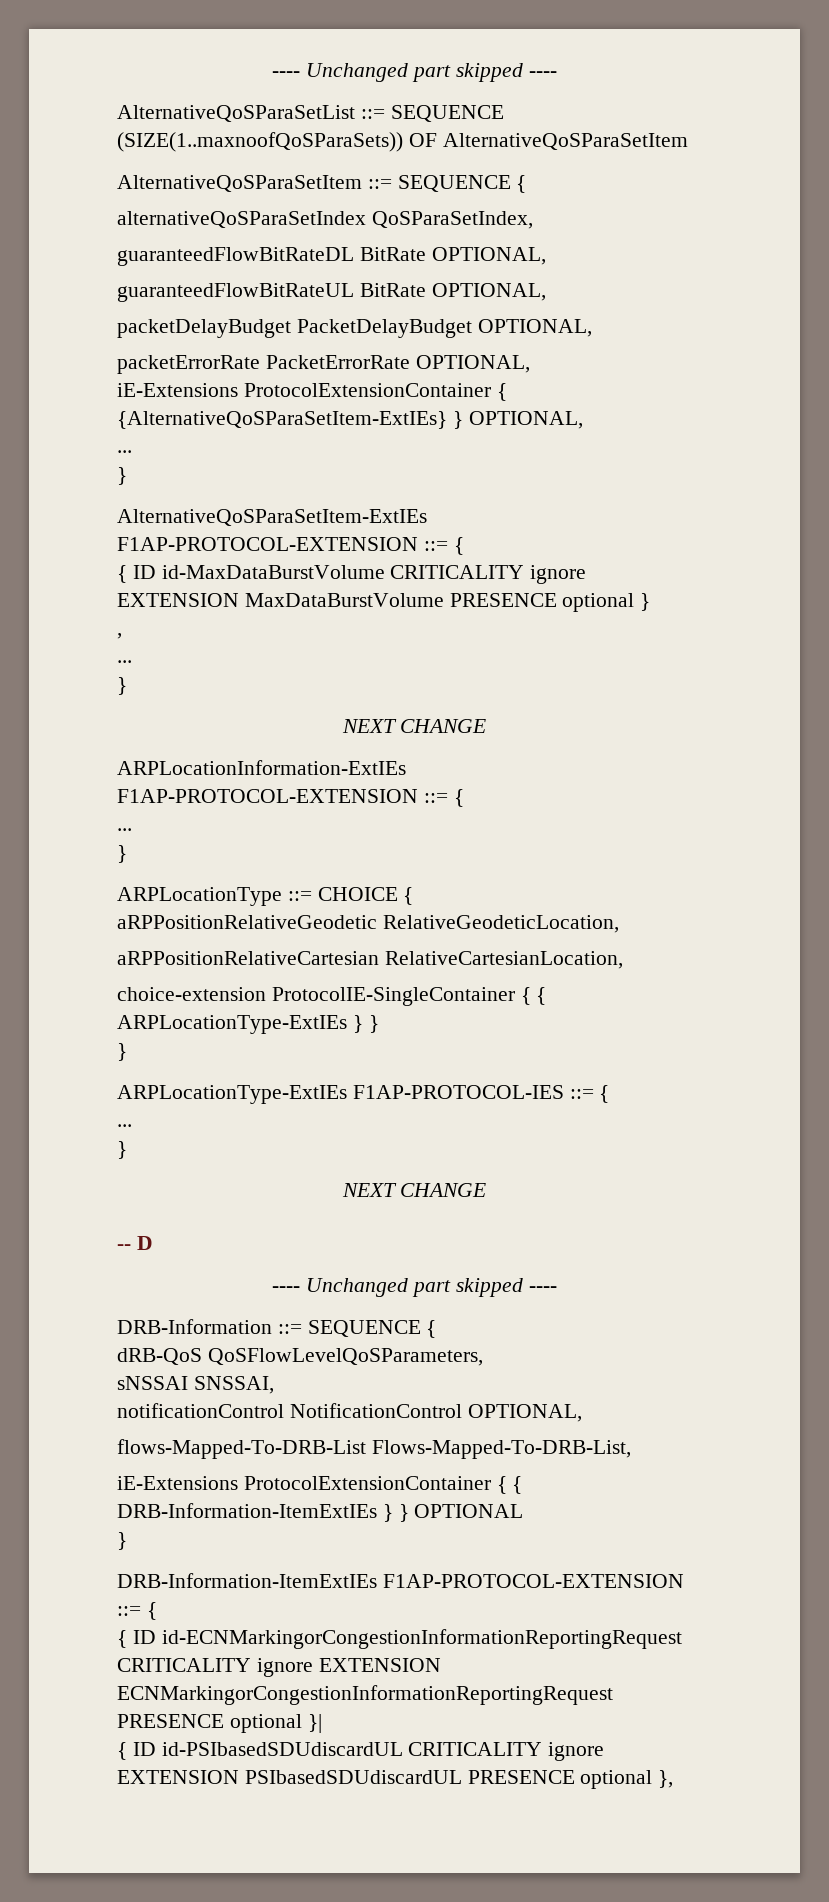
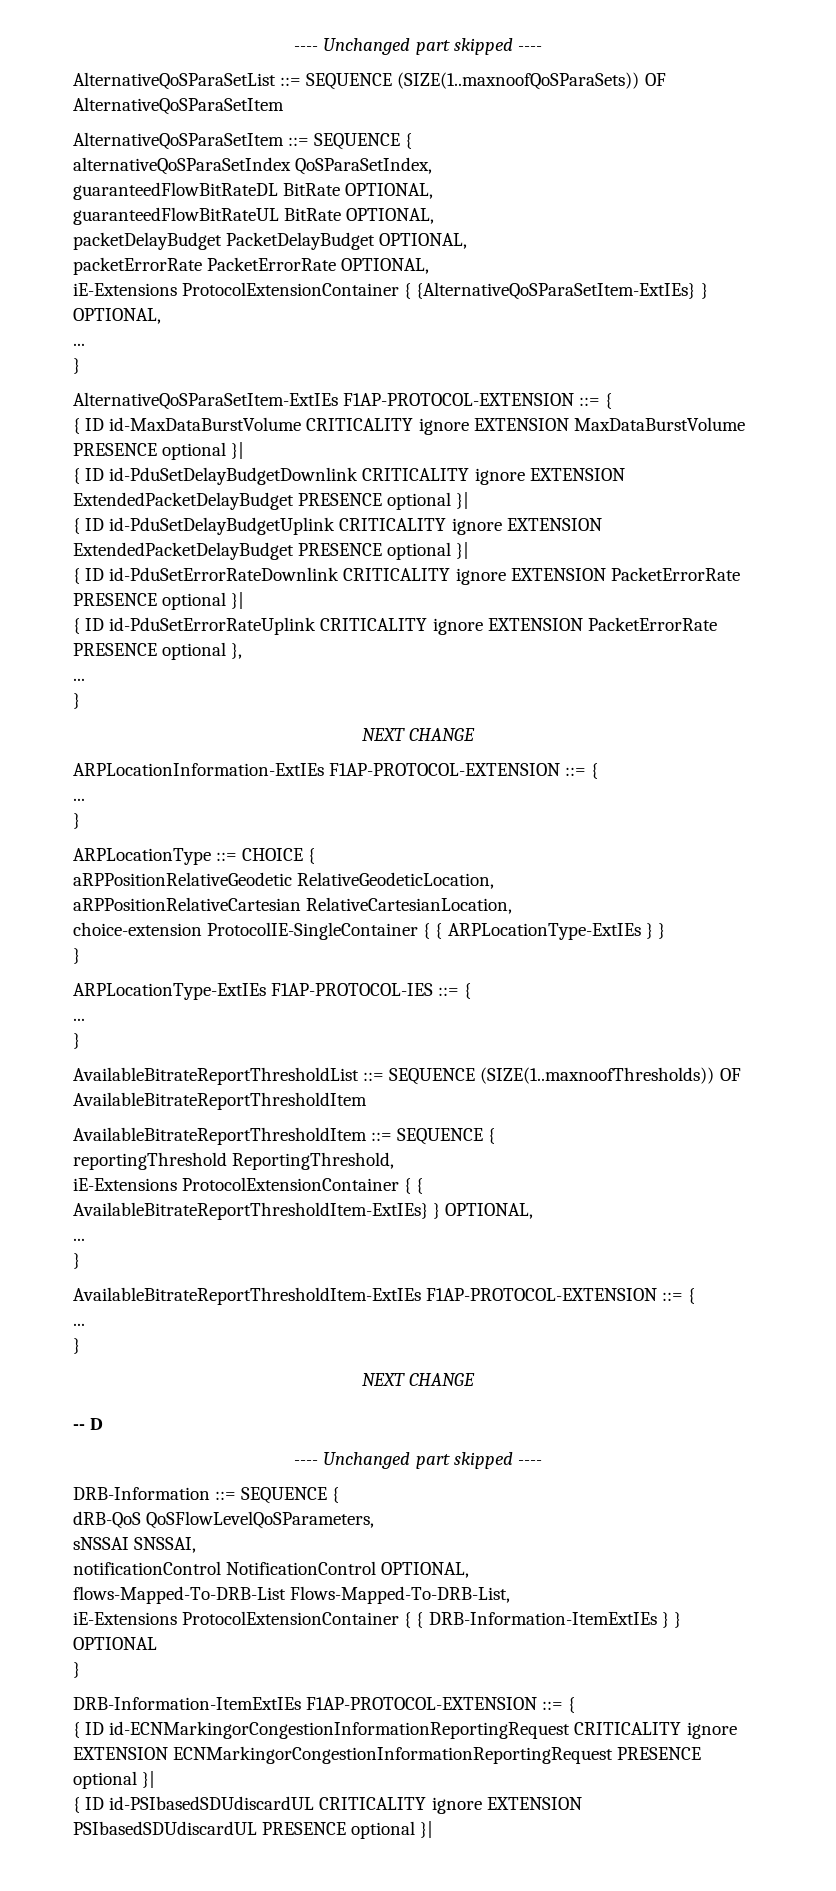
- { ID id-MaxDataBurstVolume CRITICALITY ignore EXTENSION MaxDataBurstVolume PRESENCE optional }
- ,
+ { ID id-MaxDataBurstVolume CRITICALITY ignore EXTENSION MaxDataBurstVolume PRESENCE optional }|
+ { ID id-PduSetDelayBudgetDownlink CRITICALITY ignore EXTENSION ExtendedPacketDelayBudget PRESENCE optional }|
+ { ID id-PduSetDelayBudgetUplink CRITICALITY ignore EXTENSION ExtendedPacketDelayBudget PRESENCE optional }|
+ { ID id-PduSetErrorRateDownlink CRITICALITY ignore EXTENSION PacketErrorRate PRESENCE optional }|
+ { ID id-PduSetErrorRateUplink CRITICALITY ignore EXTENSION PacketErrorRate PRESENCE optional },
+ AvailableBitrateReportThresholdList ::= SEQUENCE (SIZE(1..maxnoofThresholds)) OF AvailableBitrateReportThresholdItem
+ AvailableBitrateReportThresholdItem ::= SEQUENCE {
+ reportingThreshold ReportingThreshold,
+ iE-Extensions ProtocolExtensionContainer { { AvailableBitrateReportThresholdItem-ExtIEs} } OPTIONAL,
+ ...
+ }
+ AvailableBitrateReportThresholdItem-ExtIEs F1AP-PROTOCOL-EXTENSION ::= {
+ ...
+ }
- { ID id-PSIbasedSDUdiscardUL CRITICALITY ignore EXTENSION PSIbasedSDUdiscardUL PRESENCE optional },
+ { ID id-PSIbasedSDUdiscardUL CRITICALITY ignore EXTENSION PSIbasedSDUdiscardUL PRESENCE optional }|

